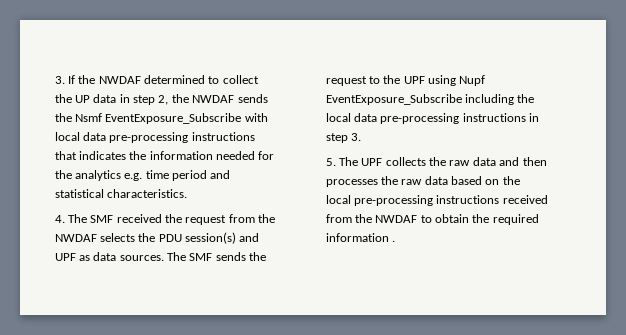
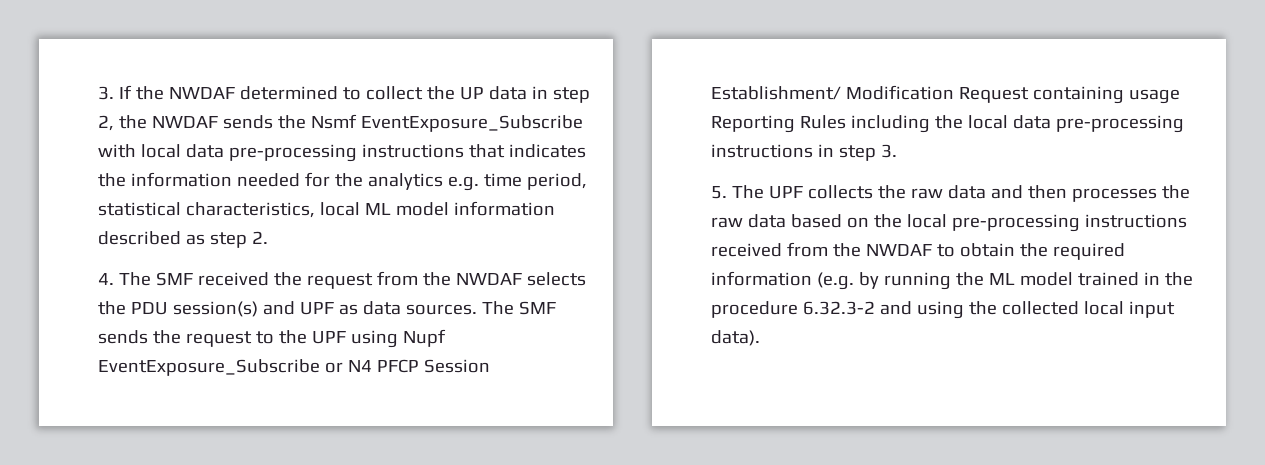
- 3. If the NWDAF determined to collect the UP data in step 2, the NWDAF sends the Nsmf EventExposure_Subscribe with local data pre-processing instructions that indicates the information needed for the analytics e.g. time period and statistical characteristics.
+ 3. If the NWDAF determined to collect the UP data in step 2, the NWDAF sends the Nsmf EventExposure_Subscribe with local data pre-processing instructions that indicates the information needed for the analytics e.g. time period, statistical characteristics, local ML model information described as step 2.
- The SMF sends the request to the UPF using Nupf EventExposure_Subscribe including the local data pre-processing instructions in step 3.
+ The SMF sends the request to the UPF using Nupf EventExposure_Subscribe or N4 PFCP Session Establishment/ Modification Request containing usage Reporting Rules including the local data pre-processing instructions in step 3.
- 5. The UPF collects the raw data and then processes the raw data based on the local pre-processing instructions received from the NWDAF to obtain the required information .
+ 5. The UPF collects the raw data and then processes the raw data based on the local pre-processing instructions received from the NWDAF to obtain the required information (e.g. by running the ML model trained in the procedure 6.32.3-2 and using the collected local input data).

